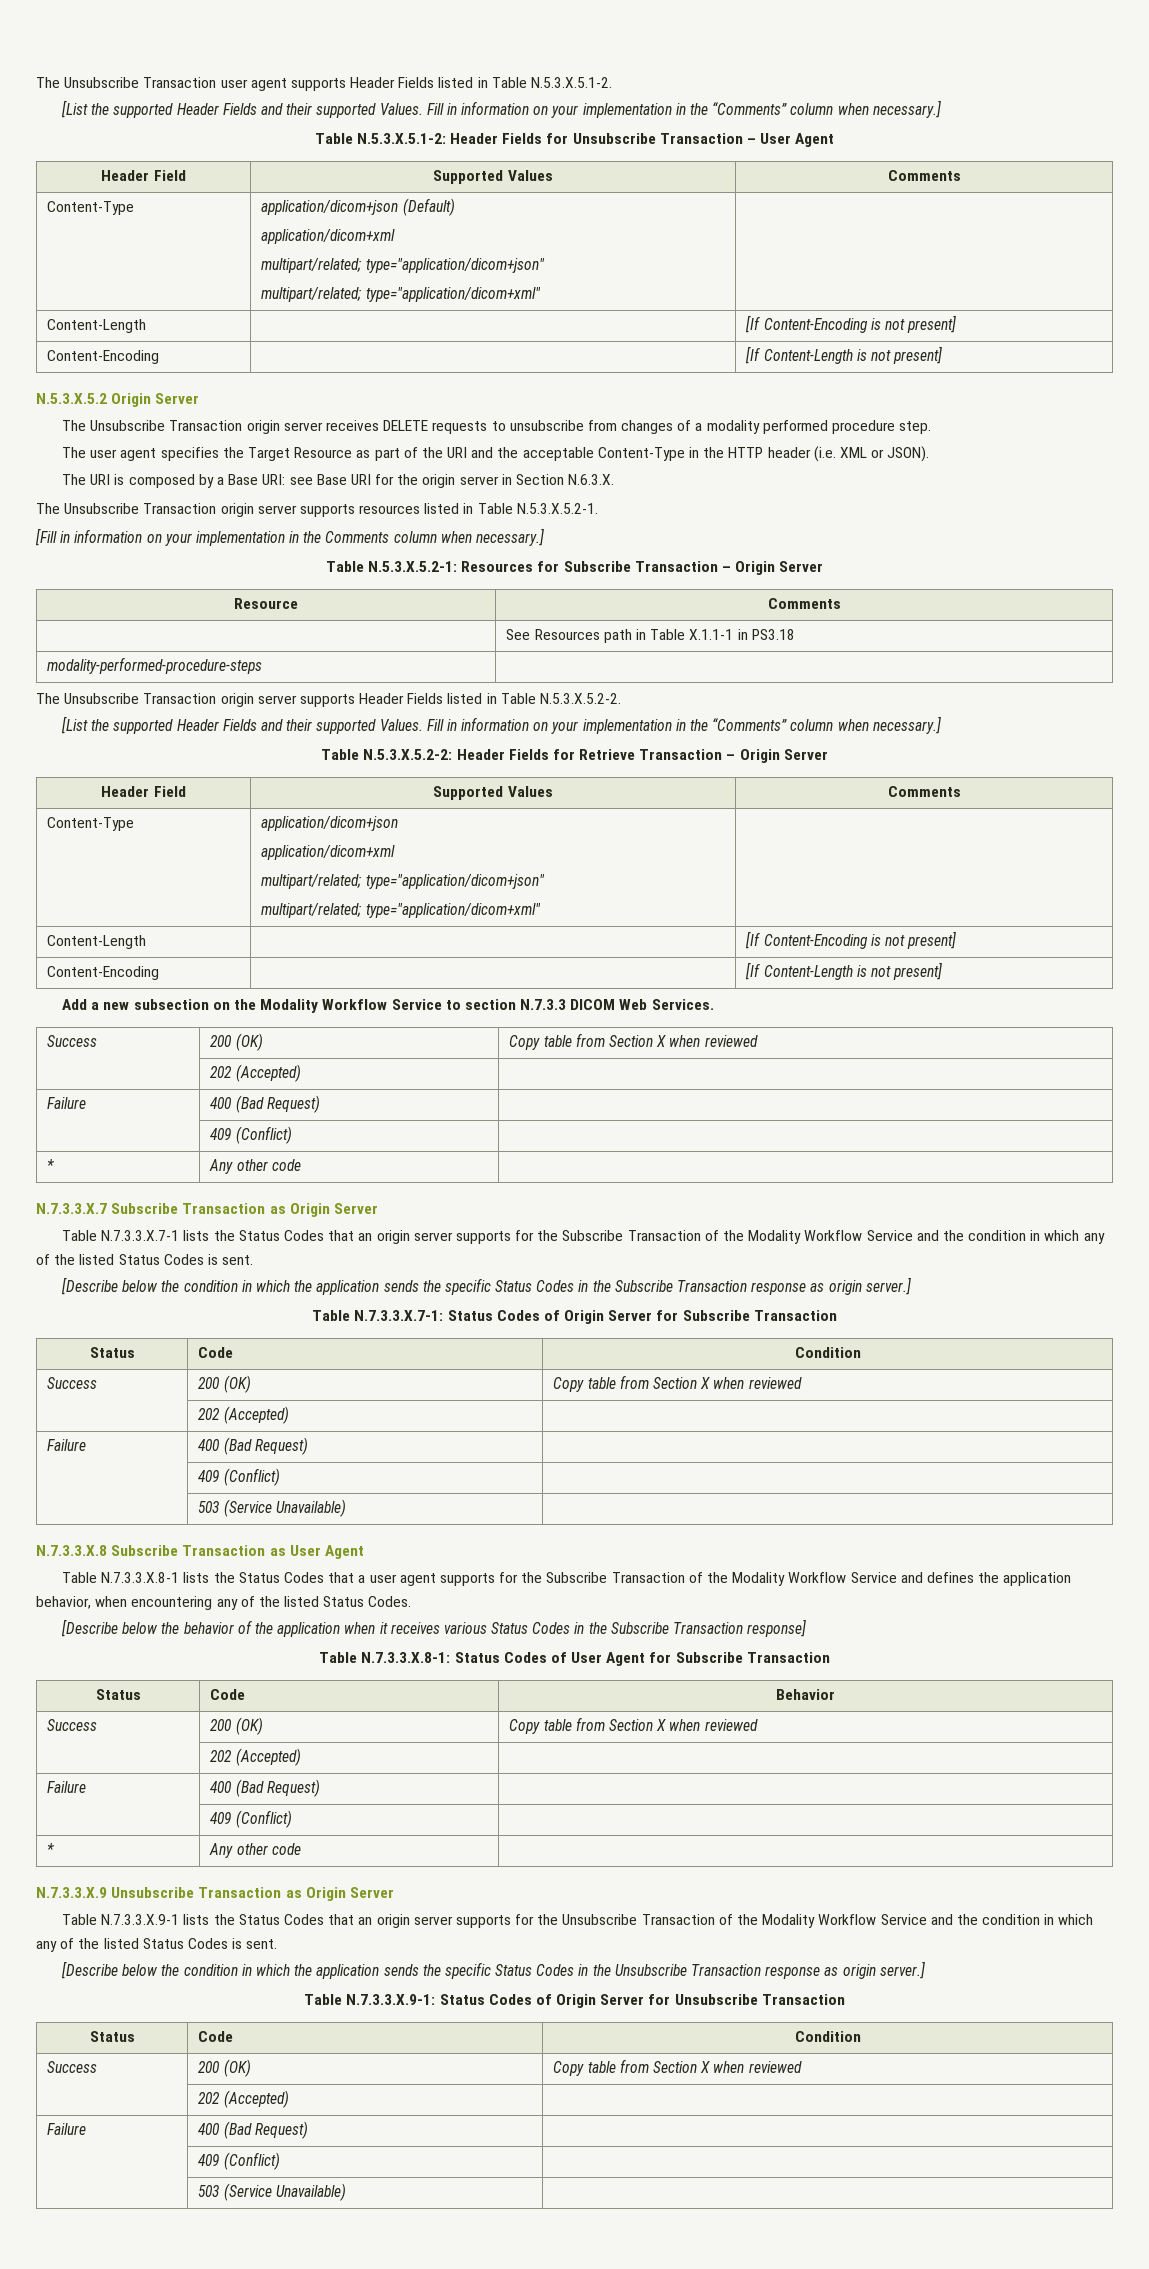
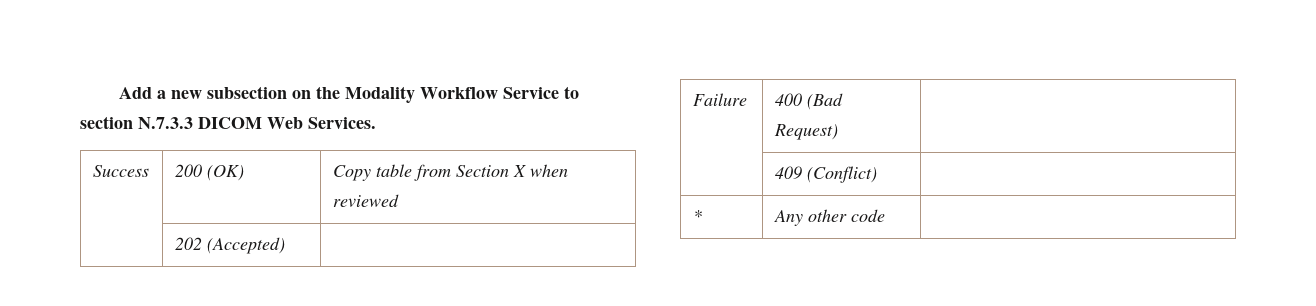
- The Unsubscribe Transaction user agent supports Header Fields listed in Table N.5.3.X.5.1-2.
- [List the supported Header Fields and their supported Values. Fill in information on your implementation in the “Comments” column when necessary.]
- Table N.5.3.X.5.1-2: Header Fields for Unsubscribe Transaction – User Agent
- Header Field | Supported Values | Comments
- Content-Type | application/dicom+json (Default)
- application/dicom+xml
- multipart/related; type="application/dicom+json"
- multipart/related; type="application/dicom+xml" |
- Content-Length | | [If Content-Encoding is not present]
- Content-Encoding | | [If Content-Length is not present]
- N.5.3.X.5.2 Origin Server
- The Unsubscribe Transaction origin server receives DELETE requests to unsubscribe from changes of a modality performed procedure step.
- The user agent specifies the Target Resource as part of the URI and the acceptable Content-Type in the HTTP header (i.e. XML or JSON).
- The URI is composed by a Base URI: see Base URI for the origin server in Section N.6.3.X.
- The Unsubscribe Transaction origin server supports resources listed in Table N.5.3.X.5.2-1.
- [Fill in information on your implementation in the Comments column when necessary.]
- Table N.5.3.X.5.2-1: Resources for Subscribe Transaction – Origin Server
- Resource | Comments
- | See Resources path in Table X.1.1-1 in PS3.18
- modality-performed-procedure-steps |
- The Unsubscribe Transaction origin server supports Header Fields listed in Table N.5.3.X.5.2-2.
- [List the supported Header Fields and their supported Values. Fill in information on your implementation in the “Comments” column when necessary.]
- Table N.5.3.X.5.2-2: Header Fields for Retrieve Transaction – Origin Server
- Header Field | Supported Values | Comments
- Content-Type | application/dicom+json
- application/dicom+xml
- multipart/related; type="application/dicom+json"
- multipart/related; type="application/dicom+xml" |
- Content-Length | | [If Content-Encoding is not present]
- Content-Encoding | | [If Content-Length is not present]
- N.7.3.3.X.7 Subscribe Transaction as Origin Server
- Table N.7.3.3.X.7-1 lists the Status Codes that an origin server supports for the Subscribe Transaction of the Modality Workflow Service and the condition in which any of the listed Status Codes is sent.
- [Describe below the condition in which the application sends the specific Status Codes in the Subscribe Transaction response as origin server.]
- Table N.7.3.3.X.7-1: Status Codes of Origin Server for Subscribe Transaction
- Status | Code | Condition
- Success | 200 (OK) | Copy table from Section X when reviewed
- | 202 (Accepted) |
- Failure | 400 (Bad Request) |
- | 409 (Conflict) |
- | 503 (Service Unavailable) |
- N.7.3.3.X.8 Subscribe Transaction as User Agent
- Table N.7.3.3.X.8-1 lists the Status Codes that a user agent supports for the Subscribe Transaction of the Modality Workflow Service and defines the application behavior, when encountering any of the listed Status Codes.
- [Describe below the behavior of the application when it receives various Status Codes in the Subscribe Transaction response]
- Table N.7.3.3.X.8-1: Status Codes of User Agent for Subscribe Transaction
- Status | Code | Behavior
- Success | 200 (OK) | Copy table from Section X when reviewed
- | 202 (Accepted) |
- Failure | 400 (Bad Request) |
- | 409 (Conflict) |
- * | Any other code |
- N.7.3.3.X.9 Unsubscribe Transaction as Origin Server
- Table N.7.3.3.X.9-1 lists the Status Codes that an origin server supports for the Unsubscribe Transaction of the Modality Workflow Service and the condition in which any of the listed Status Codes is sent.
- [Describe below the condition in which the application sends the specific Status Codes in the Unsubscribe Transaction response as origin server.]
- Table N.7.3.3.X.9-1: Status Codes of Origin Server for Unsubscribe Transaction
- Status | Code | Condition
- Success | 200 (OK) | Copy table from Section X when reviewed
- | 202 (Accepted) |
- Failure | 400 (Bad Request) |
- | 409 (Conflict) |
- | 503 (Service Unavailable) |

